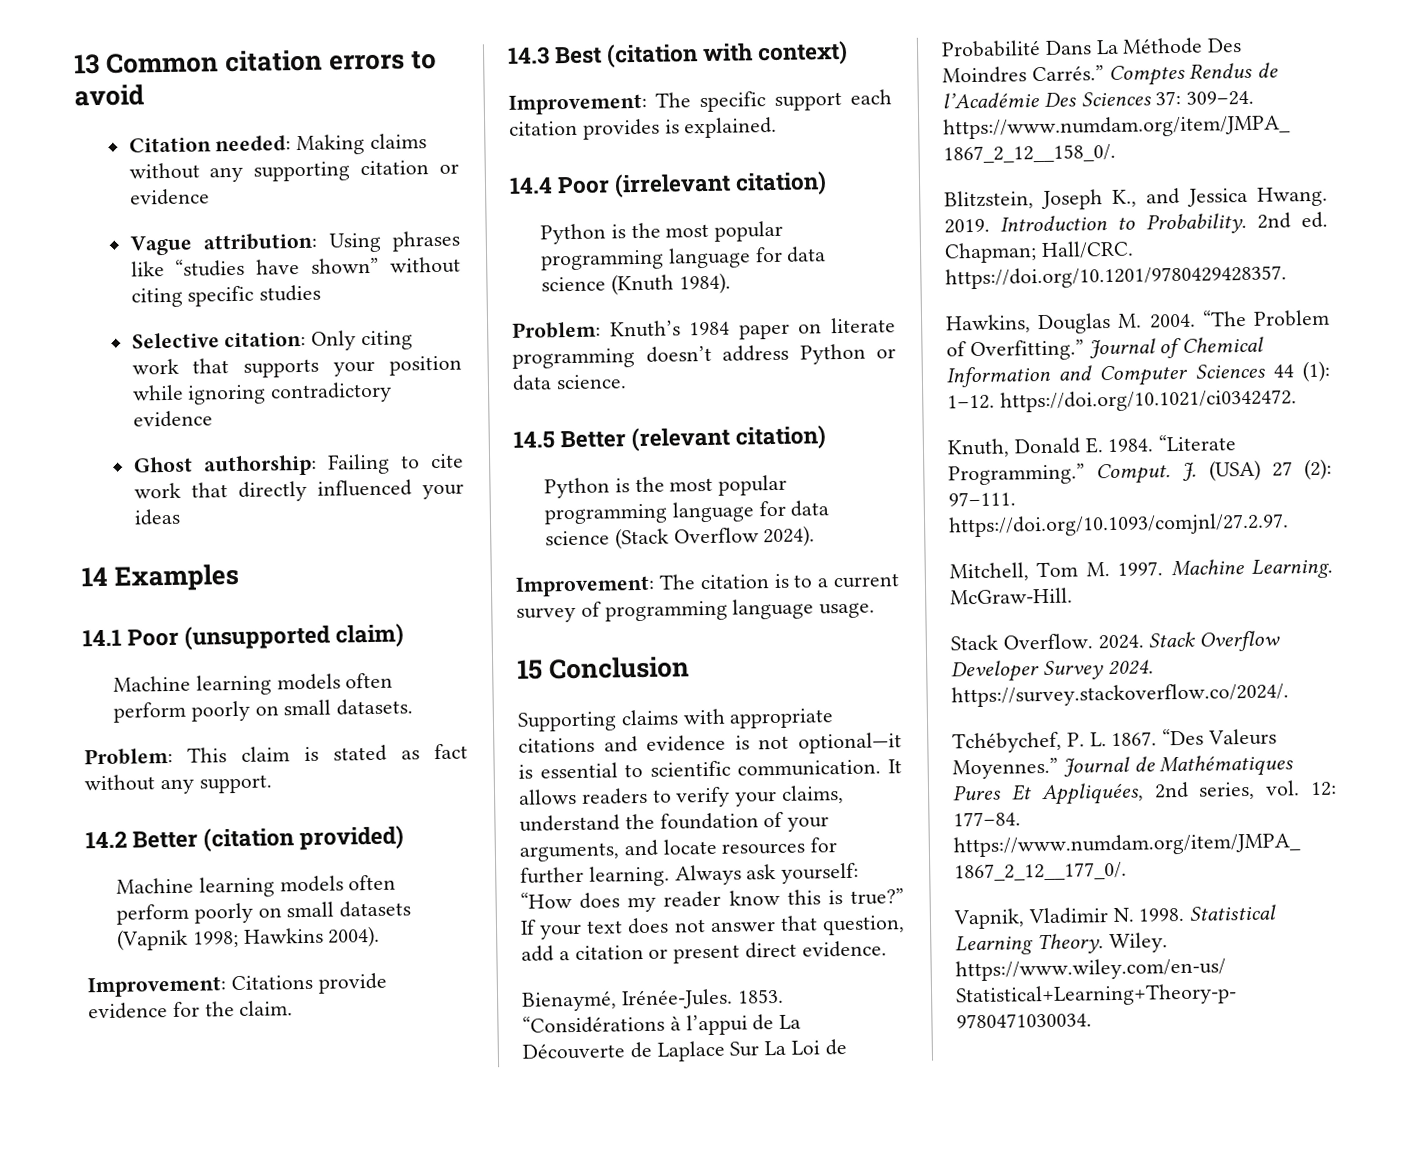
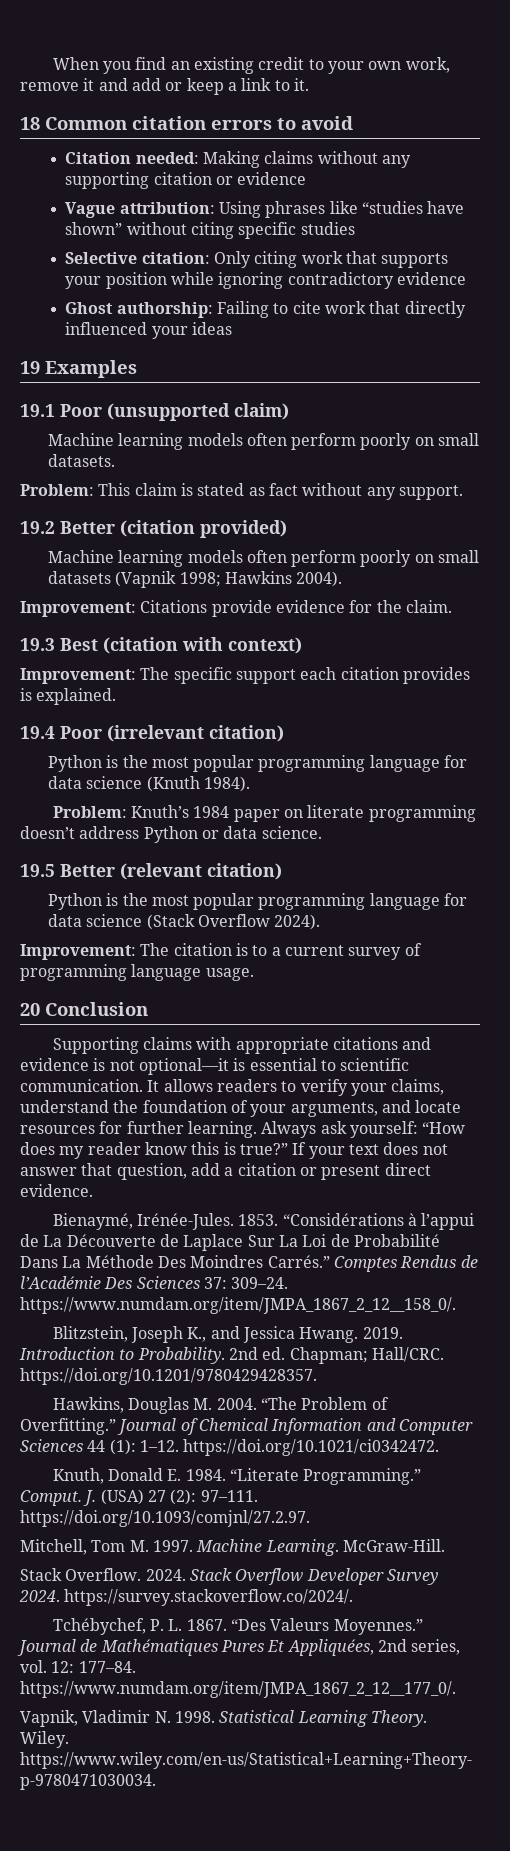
- 13 Common citation errors to avoid
+ When you find an existing credit to your own work, remove it and add or keep a link to it.
+ 18 Common citation errors to avoid
- 14 Examples
+ 19 Examples
- 14.1 Poor (unsupported claim)
+ 19.1 Poor (unsupported claim)
- 14.2 Better (citation provided)
+ 19.2 Better (citation provided)
- 14.3 Best (citation with context)
+ 19.3 Best (citation with context)
- 14.4 Poor (irrelevant citation)
+ 19.4 Poor (irrelevant citation)
- 14.5 Better (relevant citation)
+ 19.5 Better (relevant citation)
- 15 Conclusion
+ 20 Conclusion

